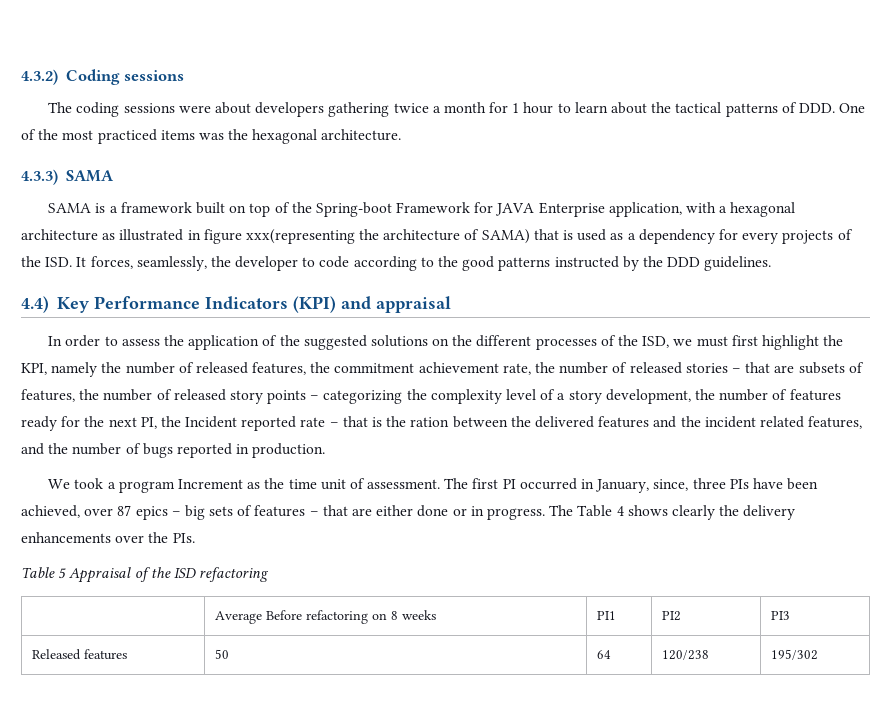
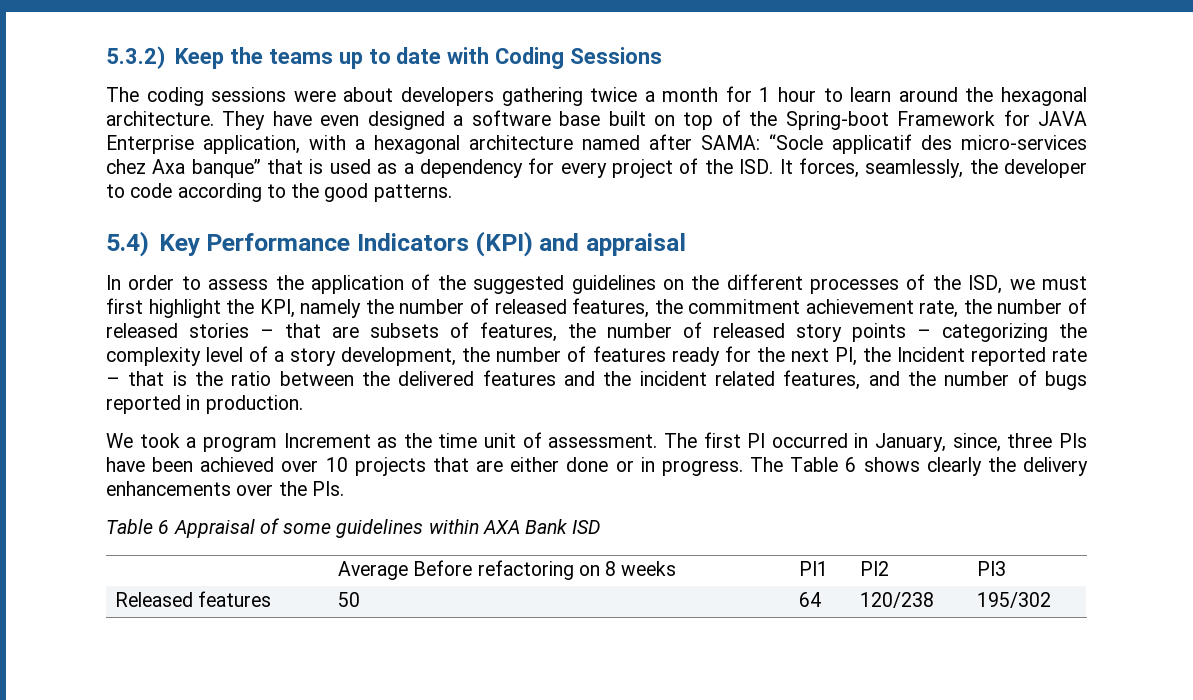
- 4.3.2) Coding sessions
+ 5.3.2) Keep the teams up to date with Coding Sessions
- The coding sessions were about developers gathering twice a month for 1 hour to learn about the tactical patterns of DDD. One of the most practiced items was the hexagonal architecture.
- 4.3.3) SAMA
- SAMA is a framework built on top of the Spring-boot Framework for JAVA Enterprise application, with a hexagonal architecture as illustrated in figure xxx(representing the architecture of SAMA) that is used as a dependency for every projects of the ISD. It forces, seamlessly, the developer to code according to the good patterns instructed by the DDD guidelines.
- 4.4) Key Performance Indicators (KPI) and appraisal
+ The coding sessions were about developers gathering twice a month for 1 hour to learn around the hexagonal architecture. They have even designed a software base built on top of the Spring-boot Framework for JAVA Enterprise application, with a hexagonal architecture named after SAMA: “Socle applicatif des micro-services chez Axa banque” that is used as a dependency for every project of the ISD. It forces, seamlessly, the developer to code according to the good patterns.
+ 5.4) Key Performance Indicators (KPI) and appraisal
- In order to assess the application of the suggested solutions on the different processes of the ISD, we must first highlight the KPI, namely the number of released features, the commitment achievement rate, the number of released stories – that are subsets of features, the number of released story points – categorizing the complexity level of a story development, the number of features ready for the next PI, the Incident reported rate – that is the ration between the delivered features and the incident related features, and the number of bugs reported in production.
+ In order to assess the application of the suggested guidelines on the different processes of the ISD, we must first highlight the KPI, namely the number of released features, the commitment achievement rate, the number of released stories – that are subsets of features, the number of released story points – categorizing the complexity level of a story development, the number of features ready for the next PI, the Incident reported rate – that is the ratio between the delivered features and the incident related features, and the number of bugs reported in production.
- The first PI occurred in January, since, three PIs have been achieved, over 87 epics – big sets of features – that are either done or in progress.
+ The first PI occurred in January, since, three PIs have been achieved over 10 projects that are either done or in progress.
- The Table 4 shows clearly the delivery enhancements over the PIs.
+ The Table 6 shows clearly the delivery enhancements over the PIs.
- Table 5 Appraisal of the ISD refactoring
+ Table 6 Appraisal of some guidelines within AXA Bank ISD

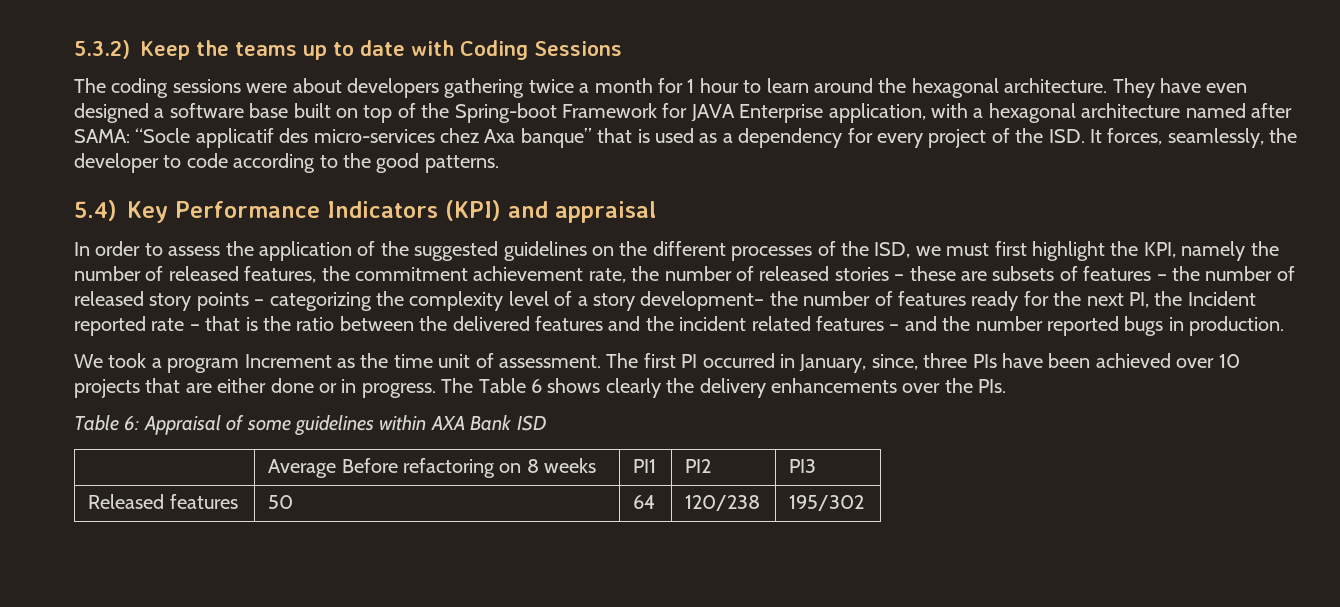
- In order to assess the application of the suggested guidelines on the different processes of the ISD, we must first highlight the KPI, namely the number of released features, the commitment achievement rate, the number of released stories – that are subsets of features, the number of released story points – categorizing the complexity level of a story development, the number of features ready for the next PI, the Incident reported rate – that is the ratio between the delivered features and the incident related features, and the number of bugs reported in production.
+ In order to assess the application of the suggested guidelines on the different processes of the ISD, we must first highlight the KPI, namely the number of released features, the commitment achievement rate, the number of released stories – these are subsets of features – the number of released story points – categorizing the complexity level of a story development– the number of features ready for the next PI, the Incident reported rate – that is the ratio between the delivered features and the incident related features – and the number reported bugs in production.
- Table 6 Appraisal of some guidelines within AXA Bank ISD
+ Table 6: Appraisal of some guidelines within AXA Bank ISD

